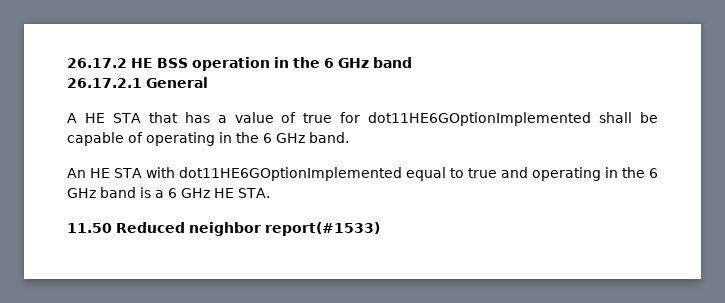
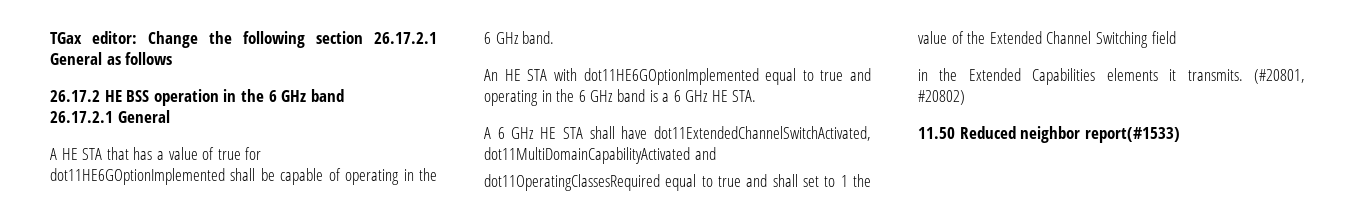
+ TGax editor: Change the following section 26.17.2.1 General as follows
+ A 6 GHz HE STA shall have dot11ExtendedChannelSwitchActivated, dot11MultiDomainCapabilityActivated and
+ dot11OperatingClassesRequired equal to true and shall set to 1 the value of the Extended Channel Switching field
+ in the Extended Capabilities elements it transmits. (#20801, #20802)

